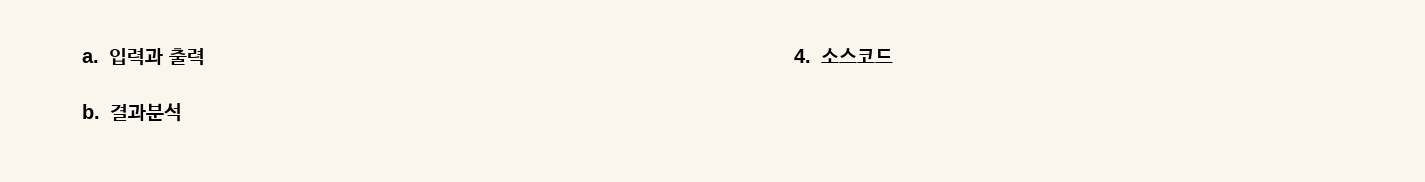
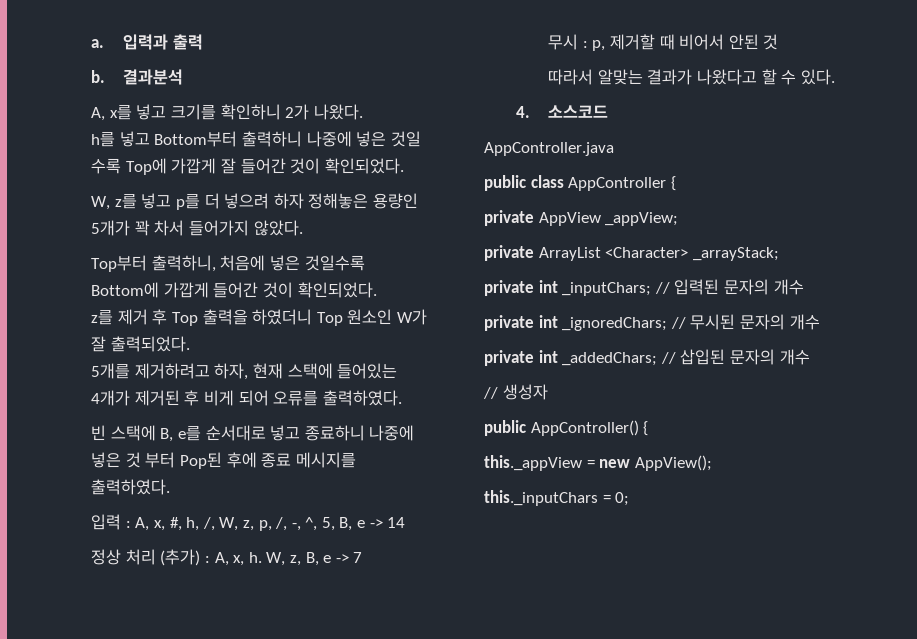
+ A, x를 넣고 크기를 확인하니 2가 나왔다.
+ h를 넣고 Bottom부터 출력하니 나중에 넣은 것일 수록 Top에 가깝게 잘 들어간 것이 확인되었다.
+ W, z를 넣고 p를 더 넣으려 하자 정해놓은 용량인 5개가 꽉 차서 들어가지 않았다.
+ Top부터 출력하니, 처음에 넣은 것일수록 Bottom에 가깝게 들어간 것이 확인되었다.
+ z를 제거 후 Top 출력을 하였더니 Top 원소인 W가 잘 출력되었다.
+ 5개를 제거하려고 하자, 현재 스택에 들어있는 4개가 제거된 후 비게 되어 오류를 출력하였다.
+ 빈 스택에 B, e를 순서대로 넣고 종료하니 나중에 넣은 것 부터 Pop된 후에 종료 메시지를 출력하였다.
+ 입력 : A, x, #, h, /, W, z, p, /, -, ^, 5, B, e -> 14
+ 정상 처리 (추가) : A, x, h. W, z, B, e -> 7
+ 무시 : p, 제거할 때 비어서 안된 것
+ 따라서 알맞는 결과가 나왔다고 할 수 있다.
  4. 소스코드
+ AppController.java
+ public class AppController {
+ private AppView _appView;
+ private ArrayList <Character> _arrayStack;
+ private int _inputChars; // 입력된 문자의 개수
+ private int _ignoredChars; // 무시된 문자의 개수
+ private int _addedChars; // 삽입된 문자의 개수
+ // 생성자
+ public AppController() {
+ this._appView = new AppView();
+ this._inputChars = 0;

